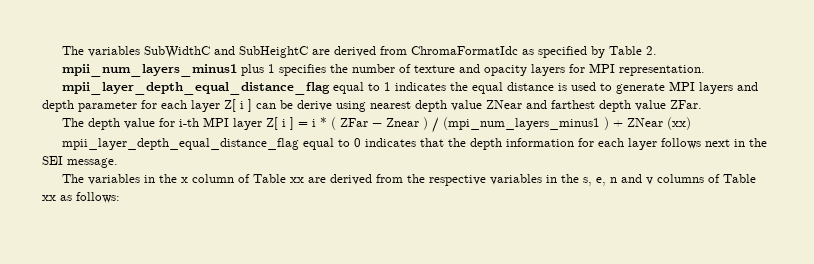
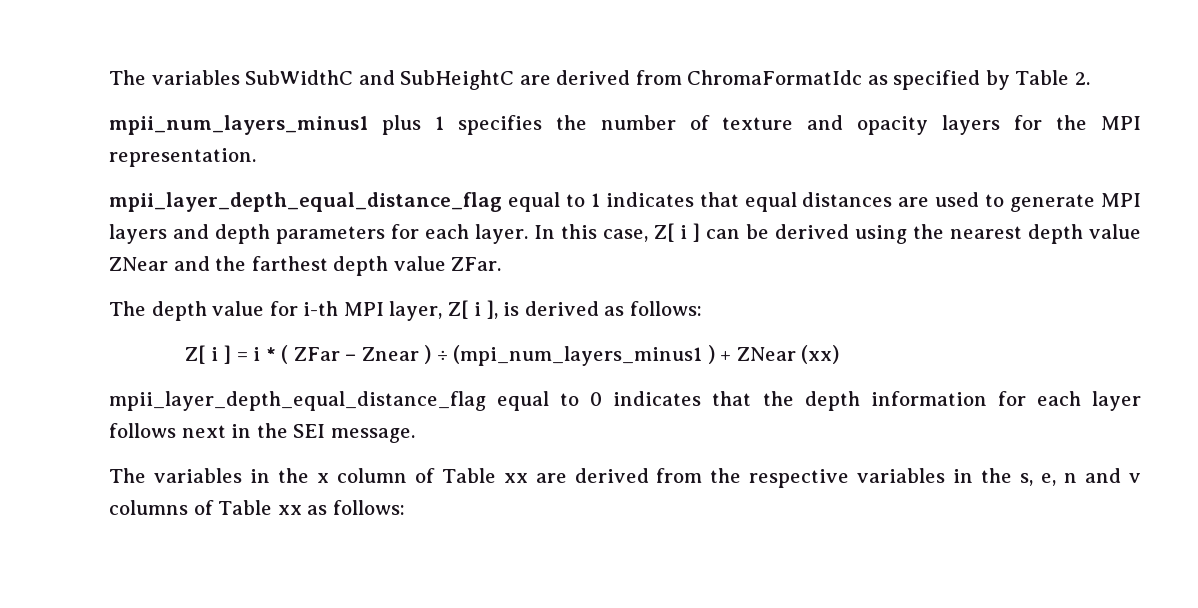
- mpii_num_layers_minus1 plus 1 specifies the number of texture and opacity layers for MPI representation.
+ mpii_num_layers_minus1 plus 1 specifies the number of texture and opacity layers for the MPI representation.
- mpii_layer_depth_equal_distance_flag equal to 1 indicates the equal distance is used to generate MPI layers and depth parameter for each layer Z[ i ] can be derive using nearest depth value ZNear and farthest depth value ZFar.
+ mpii_layer_depth_equal_distance_flag equal to 1 indicates that equal distances are used to generate MPI layers and depth parameters for each layer. In this case, Z[ i ] can be derived using the nearest depth value ZNear and the farthest depth value ZFar.
- The depth value for i-th MPI layer Z[ i ] = i * ( ZFar − Znear ) / (mpi_num_layers_minus1 ) + ZNear (xx)
+ The depth value for i-th MPI layer, Z[ i ], is derived as follows:
+ Z[ i ] = i * ( ZFar − Znear ) ÷ (mpi_num_layers_minus1 ) + ZNear (xx)

